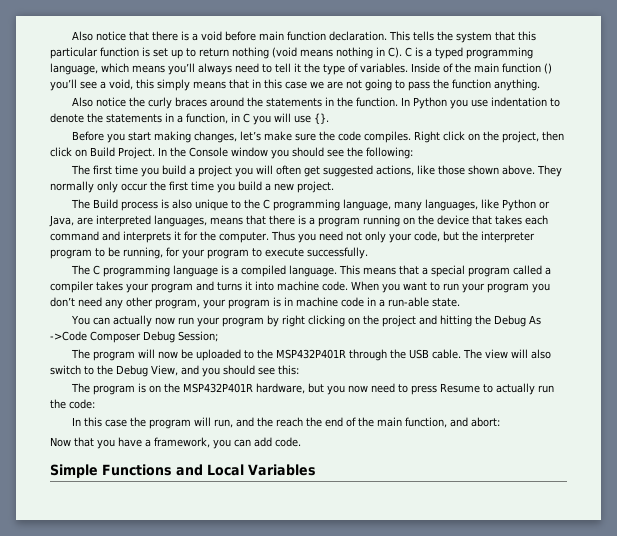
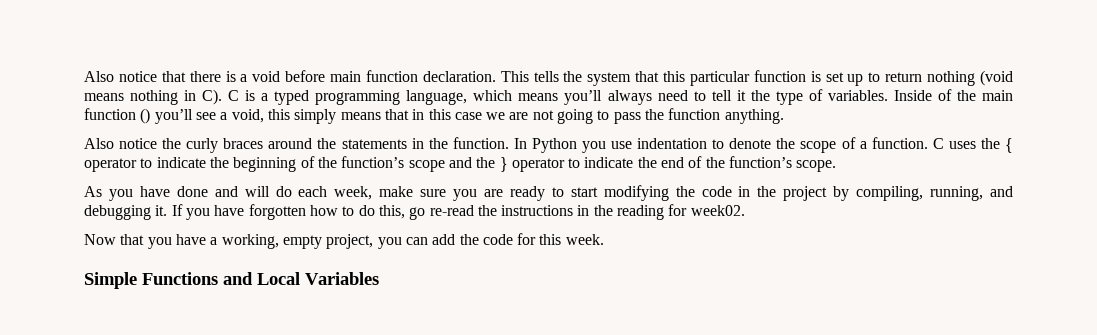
- In Python you use indentation to denote the statements in a function, in C you will use {}.
- Before you start making changes, let’s make sure the code compiles. Right click on the project, then click on Build Project. In the Console window you should see the following:
- The first time you build a project you will often get suggested actions, like those shown above. They normally only occur the first time you build a new project.
- The Build process is also unique to the C programming language, many languages, like Python or Java, are interpreted languages, means that there is a program running on the device that takes each command and interprets it for the computer. Thus you need not only your code, but the interpreter program to be running, for your program to execute successfully.
- The C programming language is a compiled language. This means that a special program called a compiler takes your program and turns it into machine code. When you want to run your program you don’t need any other program, your program is in machine code in a run-able state.
- You can actually now run your program by right clicking on the project and hitting the Debug As ->Code Composer Debug Session;
- The program will now be uploaded to the MSP432P401R through the USB cable. The view will also switch to the Debug View, and you should see this:
- The program is on the MSP432P401R hardware, but you now need to press Resume to actually run the code:
- In this case the program will run, and the reach the end of the main function, and abort:
+ In Python you use indentation to denote the scope of a function. C uses the { operator to indicate the beginning of the function’s scope and the } operator to indicate the end of the function’s scope.
+ As you have done and will do each week, make sure you are ready to start modifying the code in the project by compiling, running, and debugging it. If you have forgotten how to do this, go re-read the instructions in the reading for week02.
- Now that you have a framework, you can add code.
+ Now that you have a working, empty project, you can add the code for this week.

